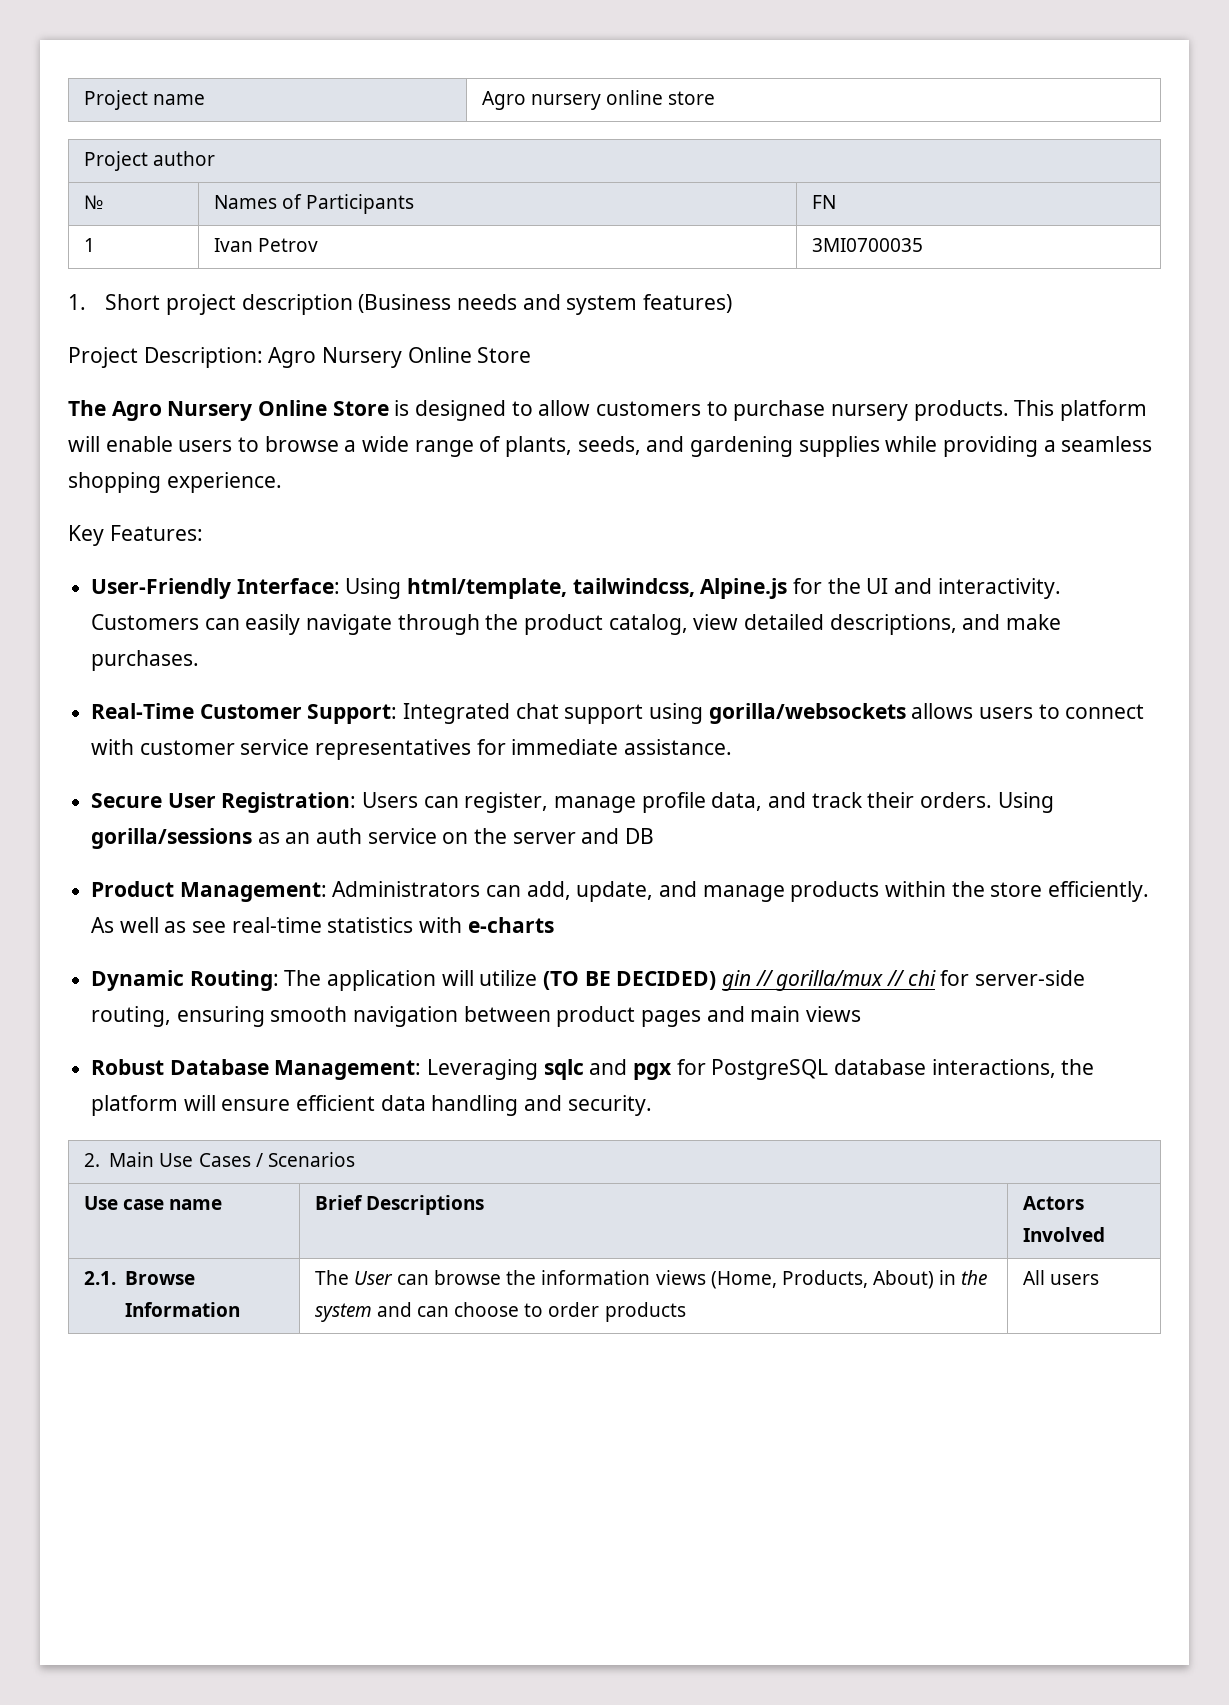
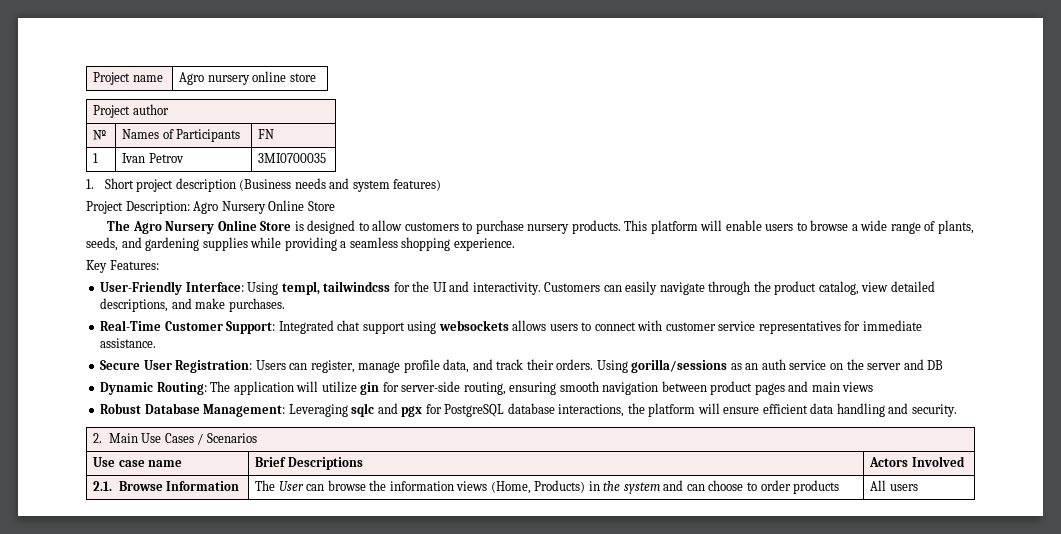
- User-Friendly Interface: Using html/template, tailwindcss, Alpine.js for the UI and interactivity.
+ User-Friendly Interface: Using templ, tailwindcss for the UI and interactivity.
- Real-Time Customer Support: Integrated chat support using gorilla/websockets allows users to connect with customer service representatives for immediate assistance.
+ Real-Time Customer Support: Integrated chat support using websockets allows users to connect with customer service representatives for immediate assistance.
- Product Management: Administrators can add, update, and manage products within the store efficiently. As well as see real-time statistics with e-charts
- Dynamic Routing: The application will utilize (TO BE DECIDED) gin // gorilla/mux // chi for server-side routing, ensuring smooth navigation between product pages and main views
+ Dynamic Routing: The application will utilize gin for server-side routing, ensuring smooth navigation between product pages and main views
- 2.1. Browse Information | The User can browse the information views (Home, Products, About) in the system and can choose to order products | All users
+ 2.1. Browse Information | The User can browse the information views (Home, Products) in the system and can choose to order products | All users

